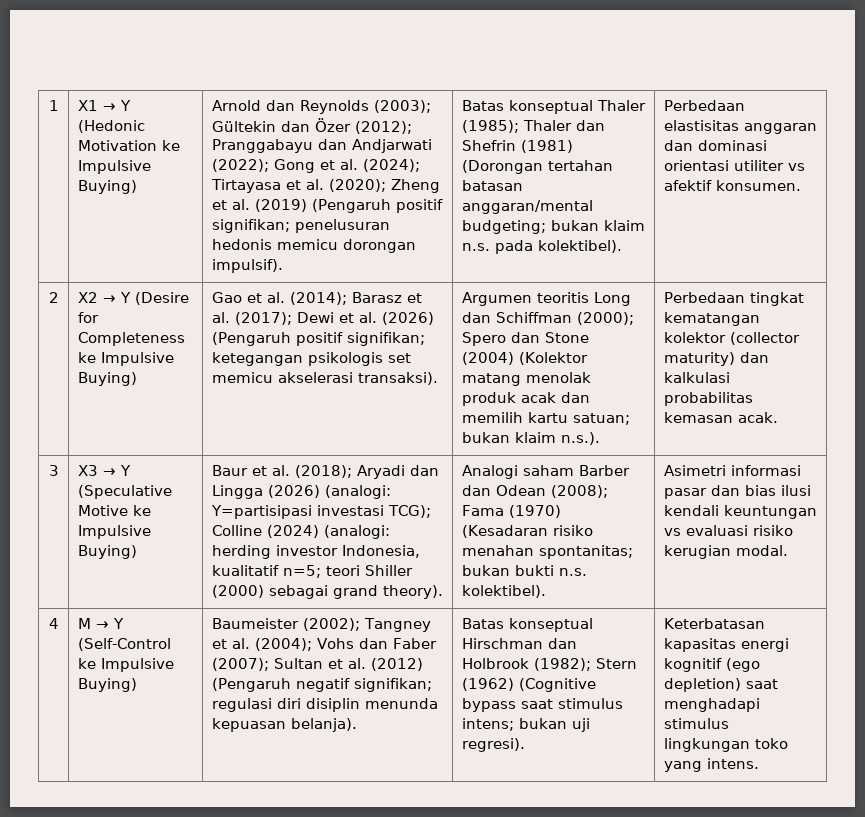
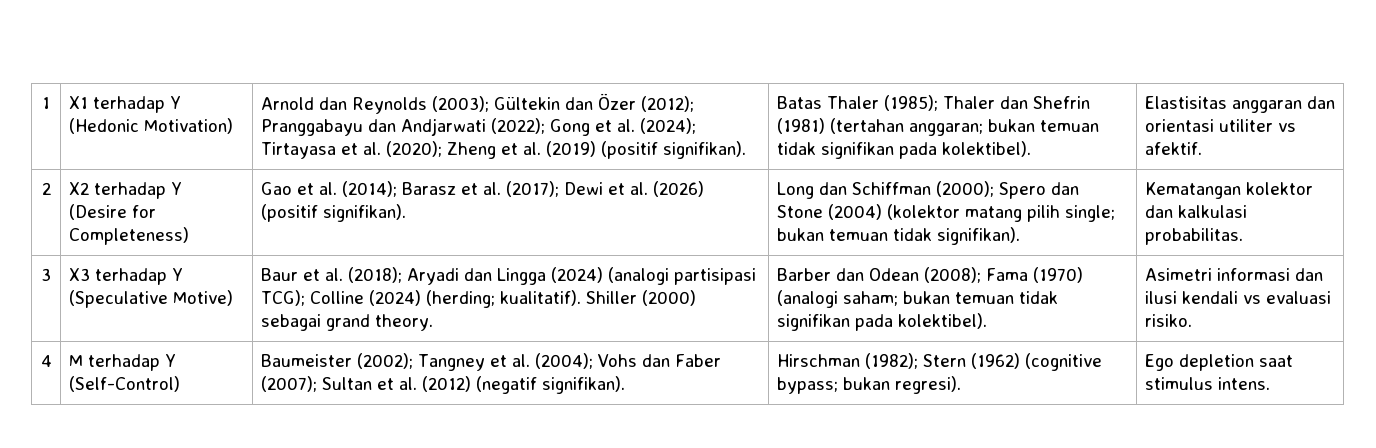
- X1 → Y (Hedonic Motivation ke Impulsive Buying)
+ X1 terhadap Y (Hedonic Motivation)
- Arnold dan Reynolds (2003); Gültekin dan Özer (2012); Pranggabayu dan Andjarwati (2022); Gong et al. (2024); Tirtayasa et al. (2020); Zheng et al. (2019) (Pengaruh positif signifikan; penelusuran hedonis memicu dorongan impulsif). | Batas konseptual Thaler (1985); Thaler dan Shefrin (1981) (Dorongan tertahan batasan anggaran/mental budgeting; bukan klaim n.s. pada kolektibel). | Perbedaan elastisitas anggaran dan dominasi orientasi utiliter vs afektif konsumen.
+ Arnold dan Reynolds (2003); Gültekin dan Özer (2012); Pranggabayu dan Andjarwati (2022); Gong et al. (2024); Tirtayasa et al. (2020); Zheng et al. (2019) (positif signifikan). | Batas Thaler (1985); Thaler dan Shefrin (1981) (tertahan anggaran; bukan temuan tidak signifikan pada kolektibel). | Elastisitas anggaran dan orientasi utiliter vs afektif.
- X2 → Y (Desire for Completeness ke Impulsive Buying)
+ X2 terhadap Y (Desire for Completeness)
- Gao et al. (2014); Barasz et al. (2017); Dewi et al. (2026) (Pengaruh positif signifikan; ketegangan psikologis set memicu akselerasi transaksi). | Argumen teoritis Long dan Schiffman (2000); Spero dan Stone (2004) (Kolektor matang menolak produk acak dan memilih kartu satuan; bukan klaim n.s.). | Perbedaan tingkat kematangan kolektor (collector maturity) dan kalkulasi probabilitas kemasan acak.
+ Gao et al. (2014); Barasz et al. (2017); Dewi et al. (2026) (positif signifikan). | Long dan Schiffman (2000); Spero dan Stone (2004) (kolektor matang pilih single; bukan temuan tidak signifikan). | Kematangan kolektor dan kalkulasi probabilitas.
- X3 → Y (Speculative Motive ke Impulsive Buying)
+ X3 terhadap Y (Speculative Motive)
- Baur et al. (2018); Aryadi dan Lingga (2026) (analogi: Y=partisipasi investasi TCG); Colline (2024) (analogi: herding investor Indonesia, kualitatif n=5; teori Shiller (2000) sebagai grand theory). | Analogi saham Barber dan Odean (2008); Fama (1970) (Kesadaran risiko menahan spontanitas; bukan bukti n.s. kolektibel).
+ Baur et al. (2018); Aryadi dan Lingga (2024) (analogi partisipasi TCG); Colline (2024) (herding; kualitatif). Shiller (2000) sebagai grand theory. | Barber dan Odean (2008); Fama (1970) (analogi saham; bukan temuan tidak signifikan pada kolektibel).
- Asimetri informasi pasar dan bias ilusi kendali keuntungan vs evaluasi risiko kerugian modal.
+ Asimetri informasi dan ilusi kendali vs evaluasi risiko.
- M → Y (Self-Control ke Impulsive Buying)
+ M terhadap Y (Self-Control)
- Baumeister (2002); Tangney et al. (2004); Vohs dan Faber (2007); Sultan et al. (2012) (Pengaruh negatif signifikan; regulasi diri disiplin menunda kepuasan belanja). | Batas konseptual Hirschman dan Holbrook (1982); Stern (1962) (Cognitive bypass saat stimulus intens; bukan uji regresi). | Keterbatasan kapasitas energi kognitif (ego depletion) saat menghadapi stimulus lingkungan toko yang intens.
+ Baumeister (2002); Tangney et al. (2004); Vohs dan Faber (2007); Sultan et al. (2012) (negatif signifikan). | Hirschman (1982); Stern (1962) (cognitive bypass; bukan regresi). | Ego depletion saat stimulus intens.

